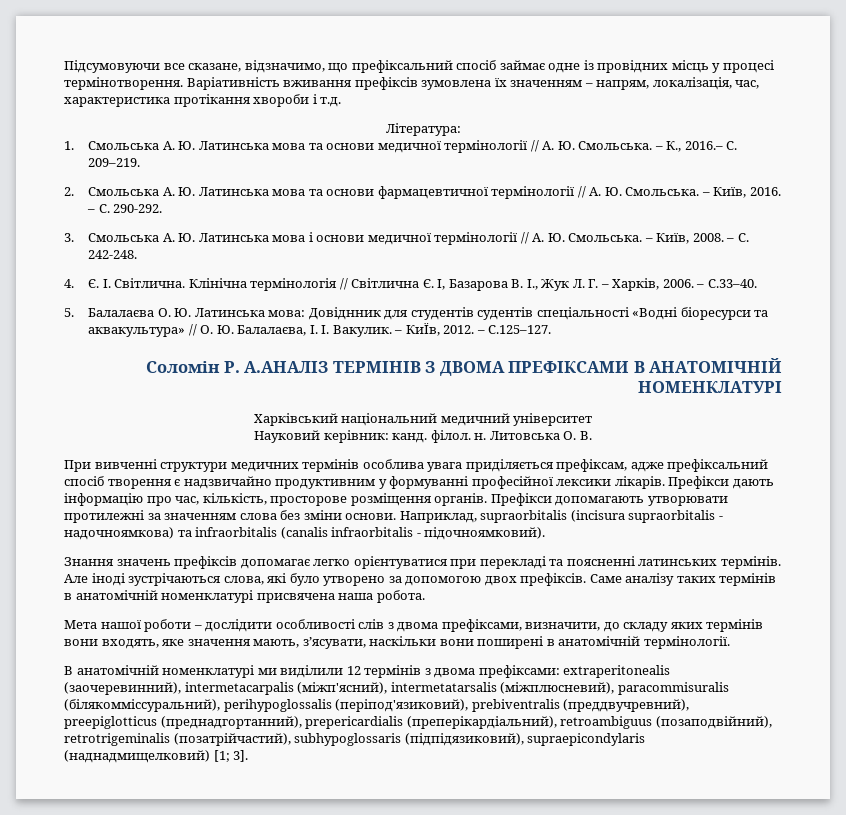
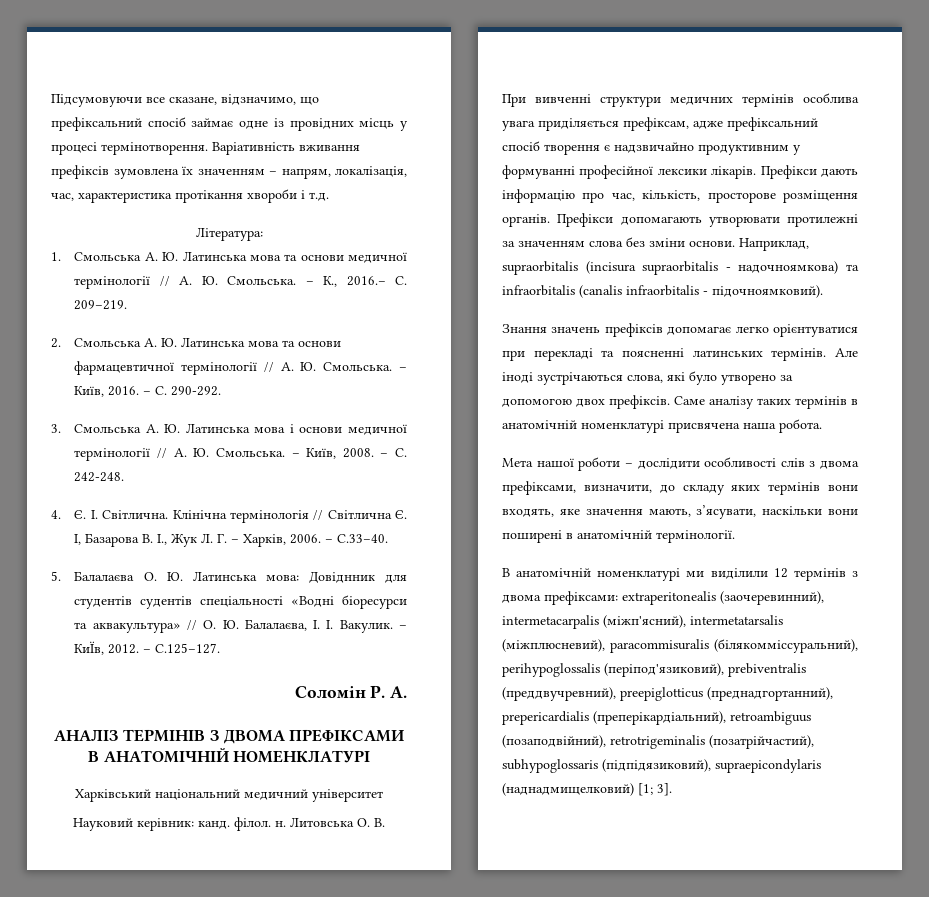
- Соломін Р. А.АНАЛІЗ ТЕРМІНІВ З ДВОМА ПРЕФІКСАМИ В АНАТОМІЧНІЙ НОМЕНКЛАТУРІ
+ Соломін Р. А.
+ АНАЛІЗ ТЕРМІНІВ З ДВОМА ПРЕФІКСАМИ В АНАТОМІЧНІЙ НОМЕНКЛАТУРІ

